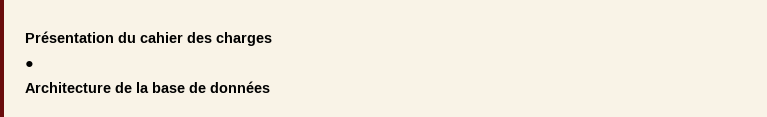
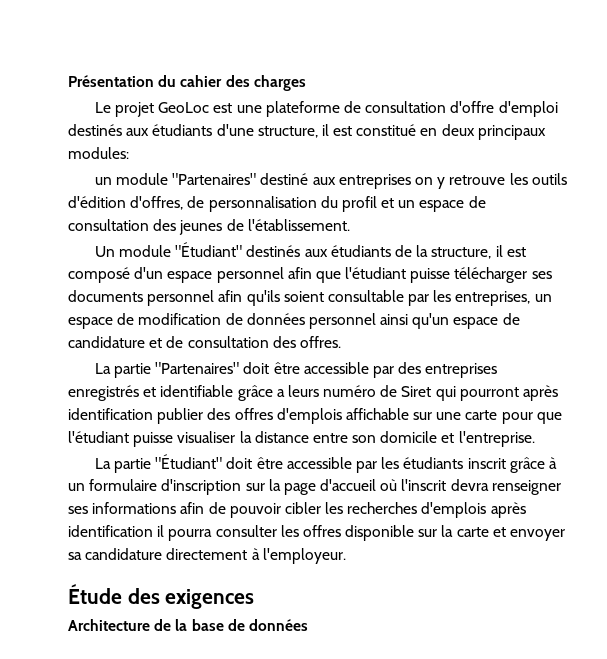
- ●
+ Le projet GeoLoc est une plateforme de consultation d'offre d'emploi destinés aux étudiants d'une structure, il est constitué en deux principaux modules:
+ un module "Partenaires" destiné aux entreprises on y retrouve les outils d'édition d'offres, de personnalisation du profil et un espace de consultation des jeunes de l'établissement.
+ Un module "Étudiant" destinés aux étudiants de la structure, il est composé d'un espace personnel afin que l'étudiant puisse télécharger ses documents personnel afin qu'ils soient consultable par les entreprises, un espace de modification de données personnel ainsi qu'un espace de candidature et de consultation des offres.
+ La partie "Partenaires" doit être accessible par des entreprises enregistrés et identifiable grâce a leurs numéro de Siret qui pourront après identification publier des offres d'emplois affichable sur une carte pour que l'étudiant puisse visualiser la distance entre son domicile et l'entreprise.
+ La partie "Étudiant" doit être accessible par les étudiants inscrit grâce à un formulaire d'inscription sur la page d'accueil où l'inscrit devra renseigner ses informations afin de pouvoir cibler les recherches d'emplois après identification il pourra consulter les offres disponible sur la carte et envoyer sa candidature directement à l'employeur.
+ Étude des exigences

